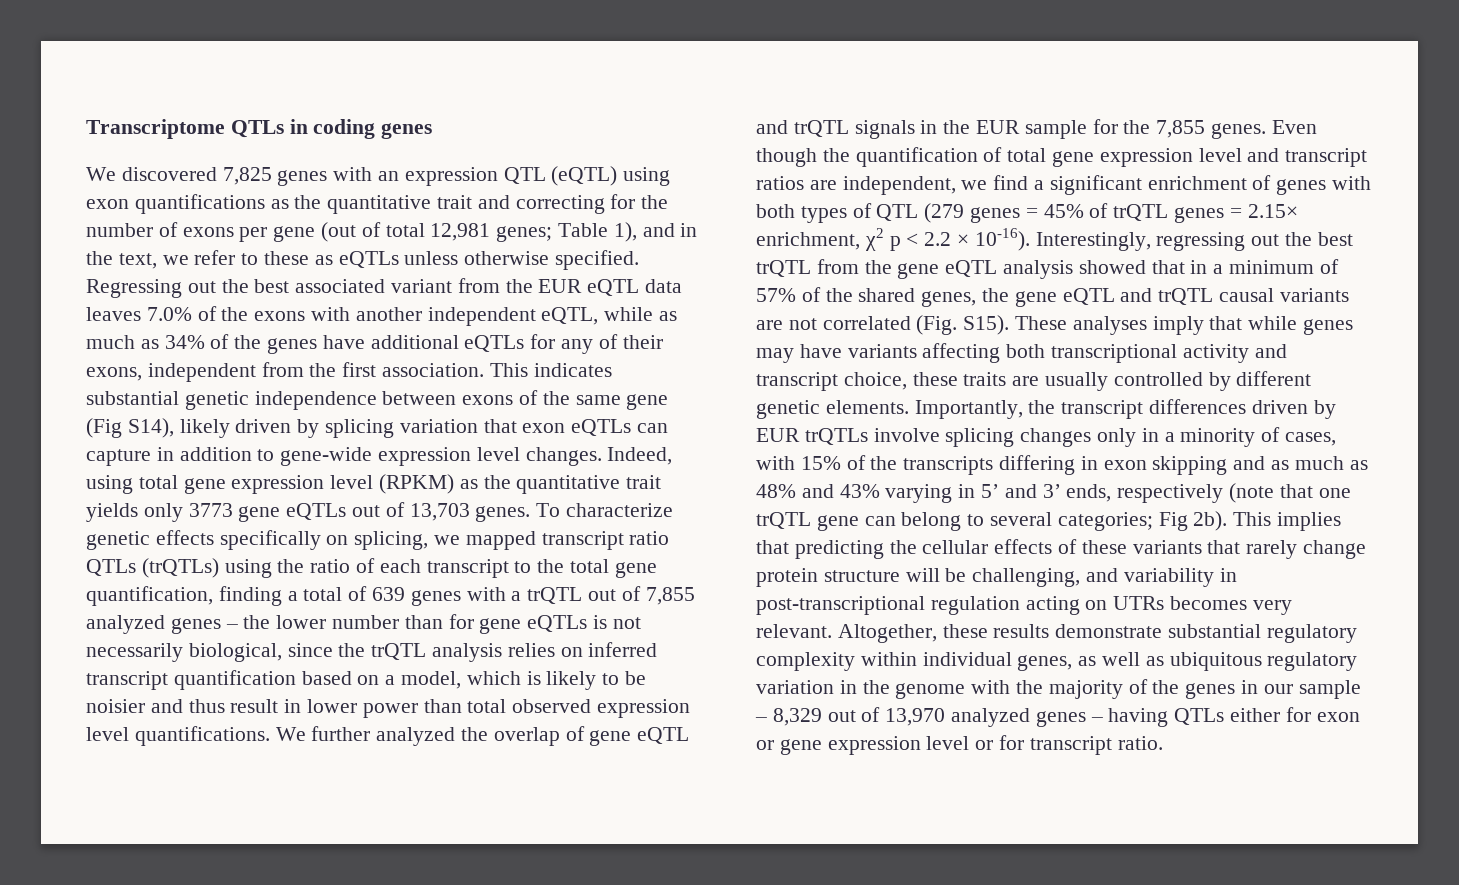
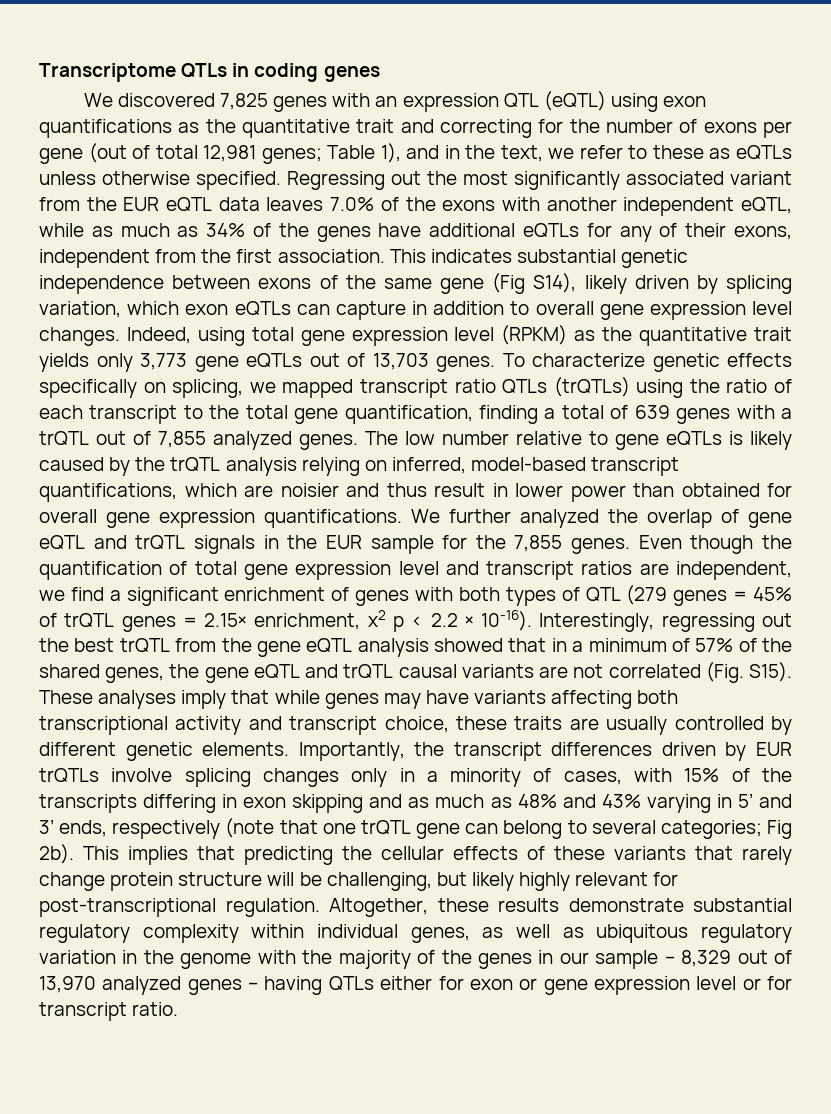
- Regressing out the best associated variant from the EUR eQTL data leaves 7.0% of the exons with another independent eQTL, while as much as 34% of the genes have additional eQTLs for any of their exons, independent from the first association.
+ Regressing out the most significantly associated variant from the EUR eQTL data leaves 7.0% of the exons with another independent eQTL, while as much as 34% of the genes have additional eQTLs for any of their exons, independent from the first association.
- This indicates substantial genetic independence between exons of the same gene (Fig S14), likely driven by splicing variation that exon eQTLs can capture in addition to gene-wide expression level changes.
+ This indicates substantial genetic independence between exons of the same gene (Fig S14), likely driven by splicing variation, which exon eQTLs can capture in addition to overall gene expression level changes.
- Indeed, using total gene expression level (RPKM) as the quantitative trait yields only 3773 gene eQTLs out of 13,703 genes.
+ Indeed, using total gene expression level (RPKM) as the quantitative trait yields only 3,773 gene eQTLs out of 13,703 genes.
- To characterize genetic effects specifically on splicing, we mapped transcript ratio QTLs (trQTLs) using the ratio of each transcript to the total gene quantification, finding a total of 639 genes with a trQTL out of 7,855 analyzed genes – the lower number than for gene eQTLs is not necessarily biological, since the trQTL analysis relies on inferred transcript quantification based on a model, which is likely to be noisier and thus result in lower power than total observed expression level quantifications.
+ To characterize genetic effects specifically on splicing, we mapped transcript ratio QTLs (trQTLs) using the ratio of each transcript to the total gene quantification, finding a total of 639 genes with a trQTL out of 7,855 analyzed genes. The low number relative to gene eQTLs is likely caused by the trQTL analysis relying on inferred, model-based transcript quantifications, which are noisier and thus result in lower power than obtained for overall gene expression quantifications.
- This implies that predicting the cellular effects of these variants that rarely change protein structure will be challenging, and variability in post-transcriptional regulation acting on UTRs becomes very relevant.
+ This implies that predicting the cellular effects of these variants that rarely change protein structure will be challenging, but likely highly relevant for post-transcriptional regulation.

